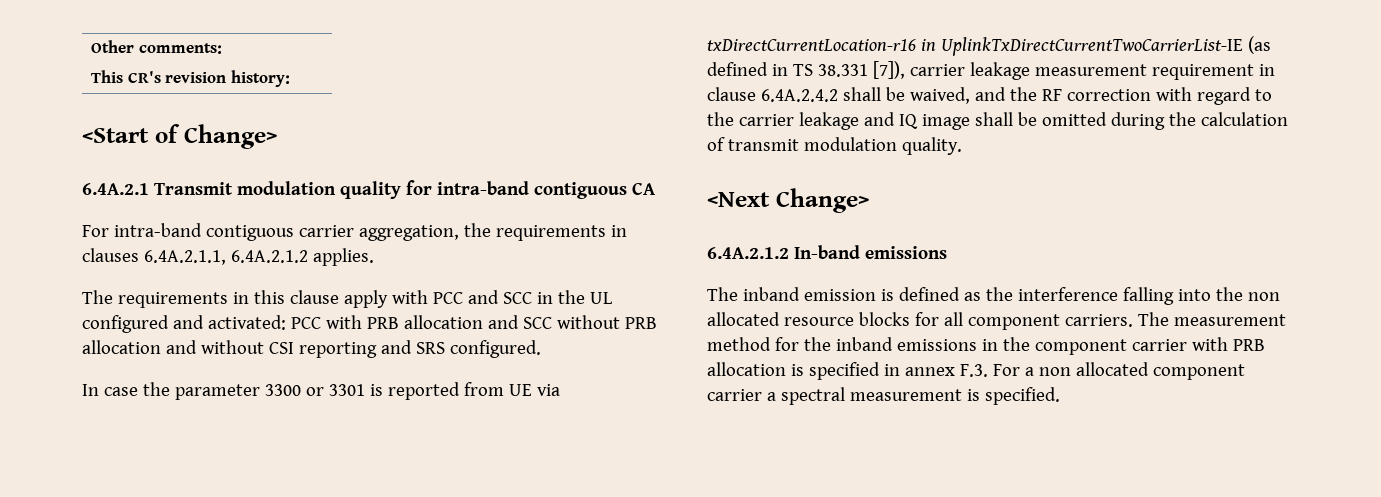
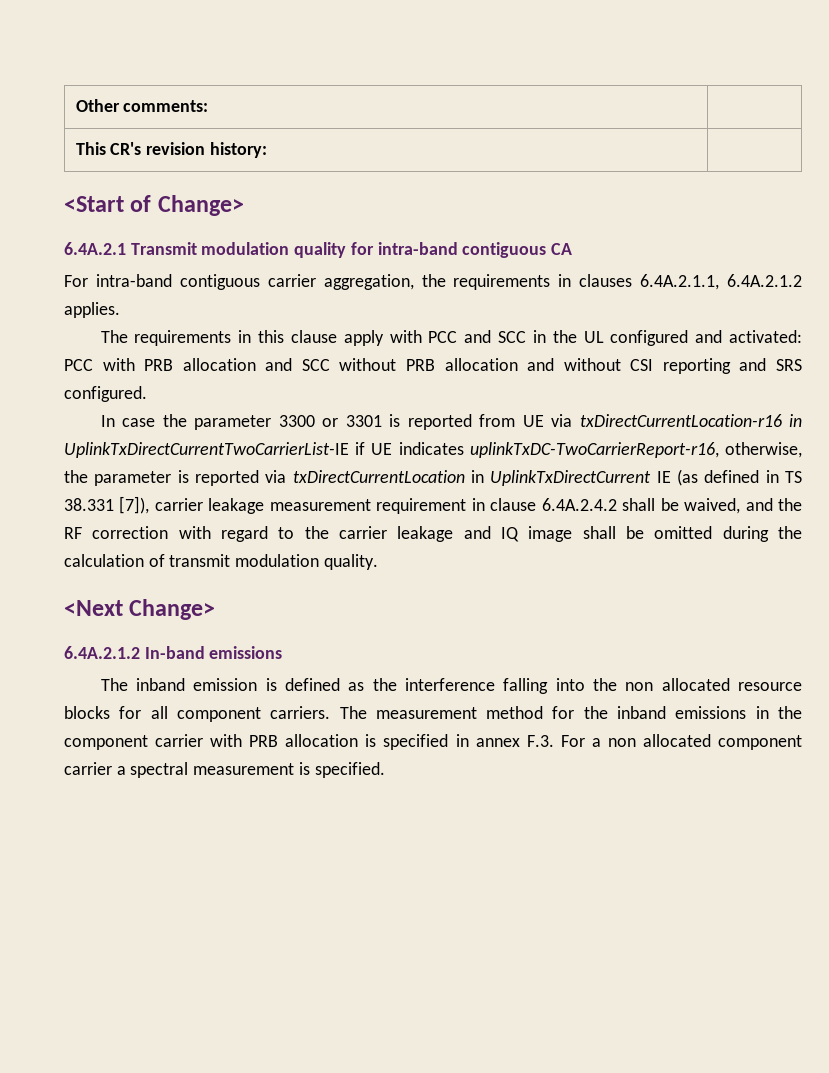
- In case the parameter 3300 or 3301 is reported from UE via txDirectCurrentLocation-r16 in UplinkTxDirectCurrentTwoCarrierList-IE (as defined in TS 38.331 [7]), carrier leakage measurement requirement in clause 6.4A.2.4.2 shall be waived, and the RF correction with regard to the carrier leakage and IQ image shall be omitted during the calculation of transmit modulation quality.
+ In case the parameter 3300 or 3301 is reported from UE via txDirectCurrentLocation-r16 in UplinkTxDirectCurrentTwoCarrierList-IE if UE indicates uplinkTxDC-TwoCarrierReport-r16, otherwise, the parameter is reported via txDirectCurrentLocation in UplinkTxDirectCurrent IE (as defined in TS 38.331 [7]), carrier leakage measurement requirement in clause 6.4A.2.4.2 shall be waived, and the RF correction with regard to the carrier leakage and IQ image shall be omitted during the calculation of transmit modulation quality.

